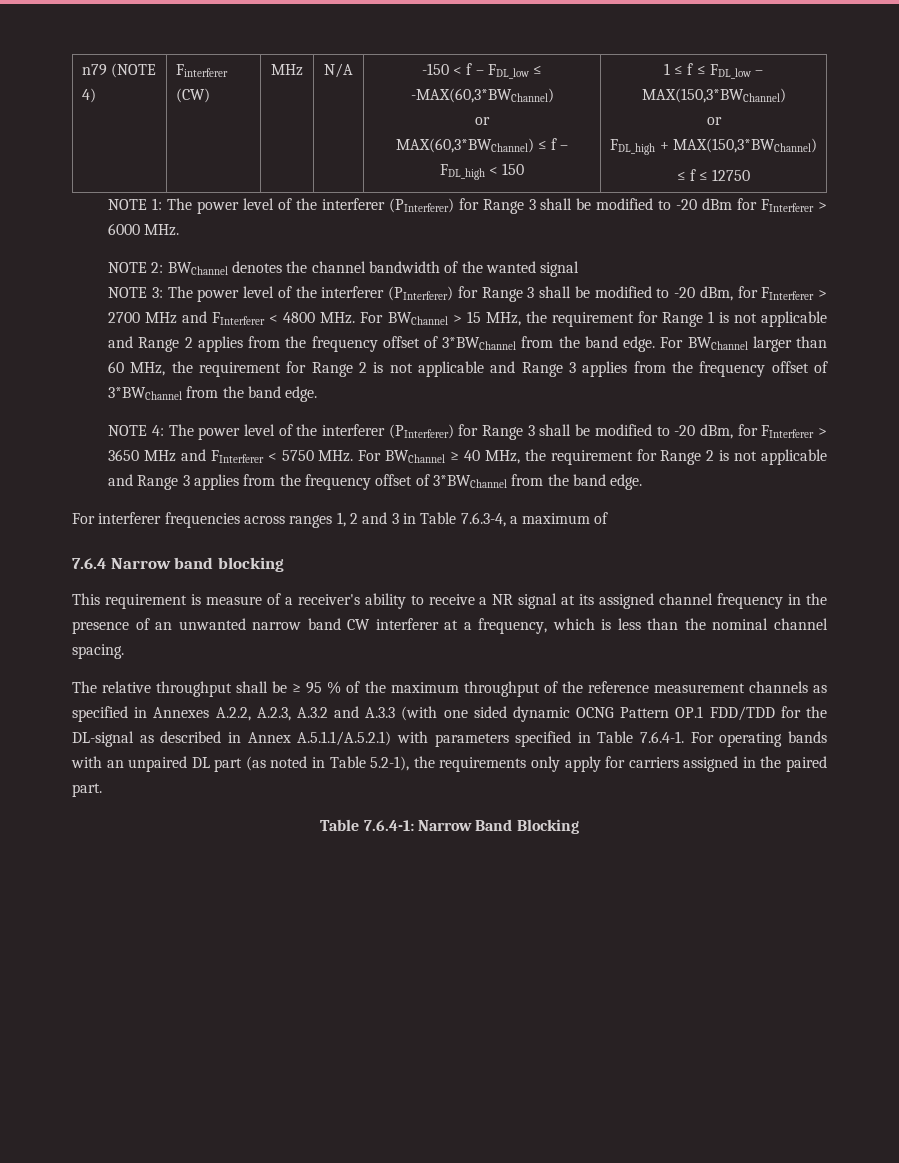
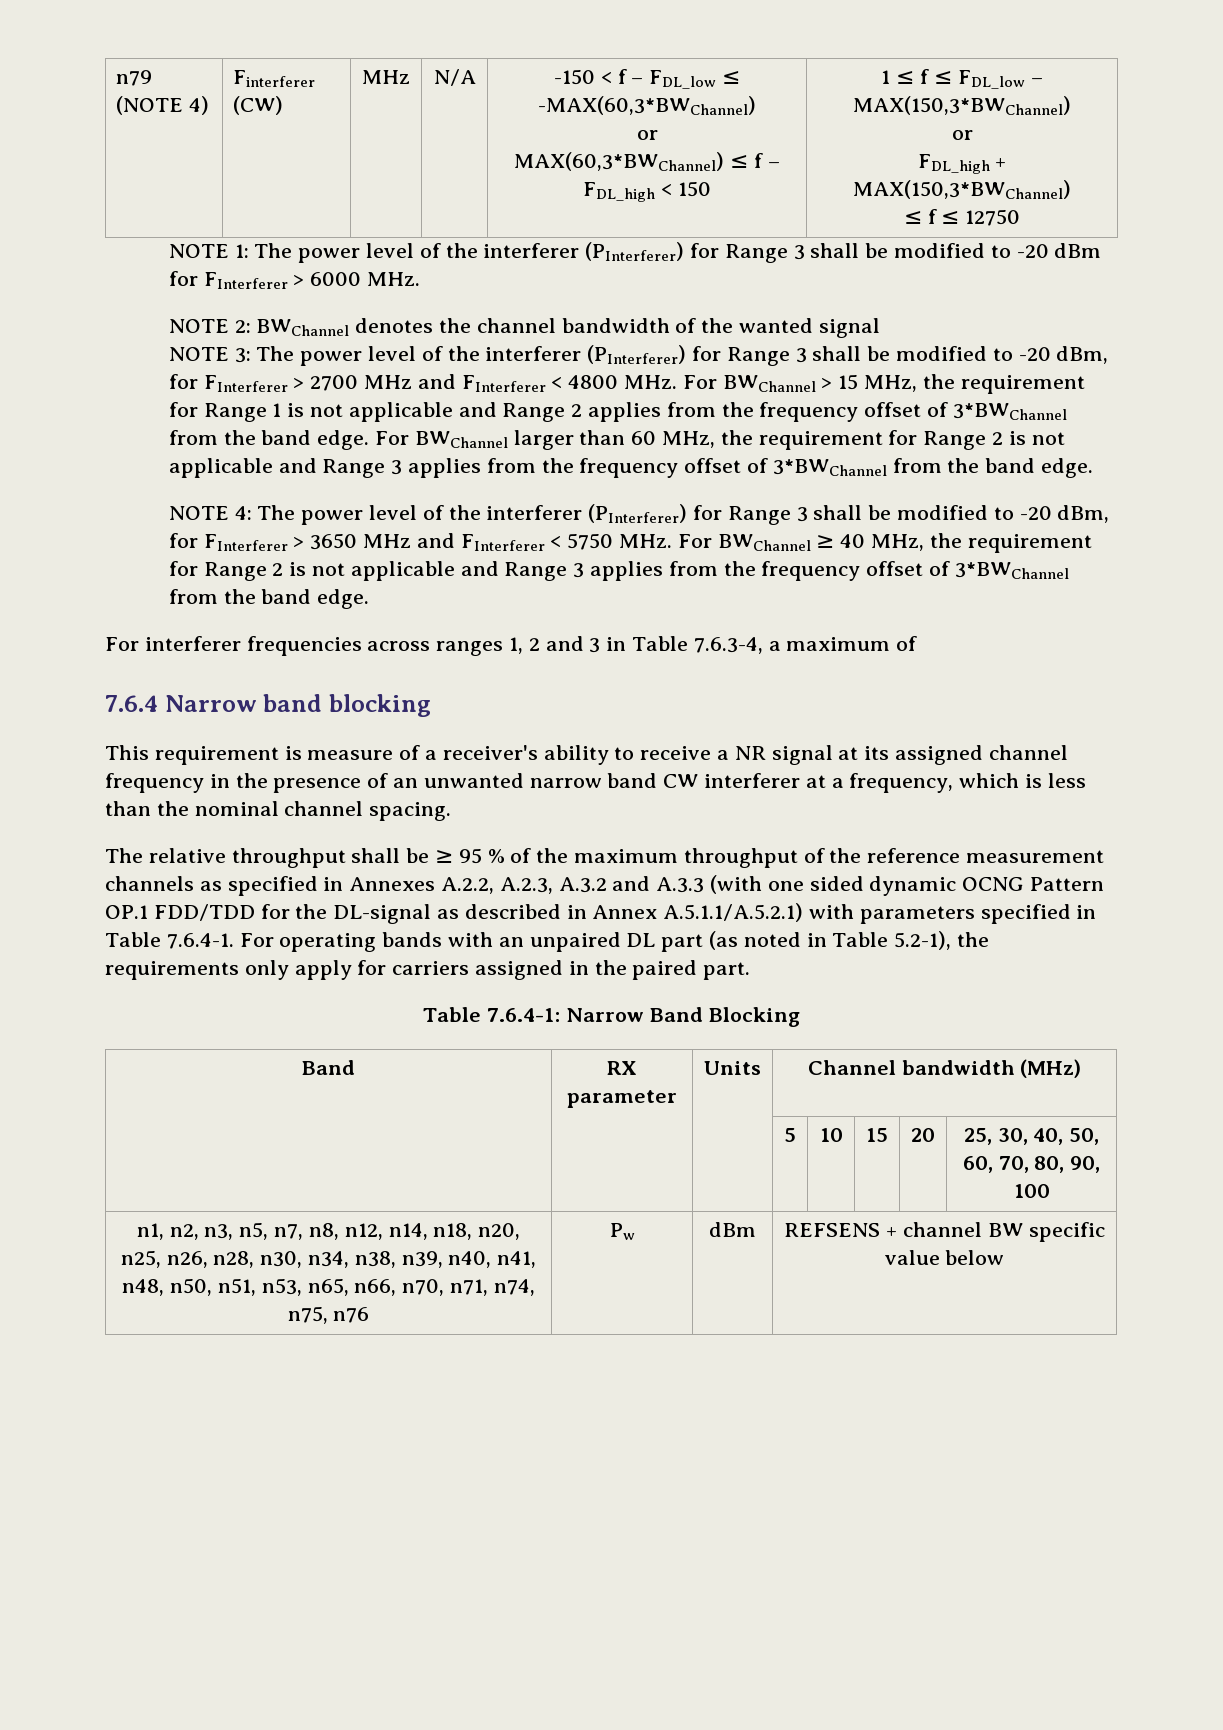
+ Band | RX parameter | Units | Channel bandwidth (MHz)
+ | | | 5 | 10 | 15 | 20 | 25, 30, 40, 50, 60, 70, 80, 90, 100
+ n1, n2, n3, n5, n7, n8, n12, n14, n18, n20, n25, n26, n28, n30, n34, n38, n39, n40, n41, n48, n50, n51, n53, n65, n66, n70, n71, n74, n75, n76 | Pw | dBm | REFSENS + channel BW specific value below

